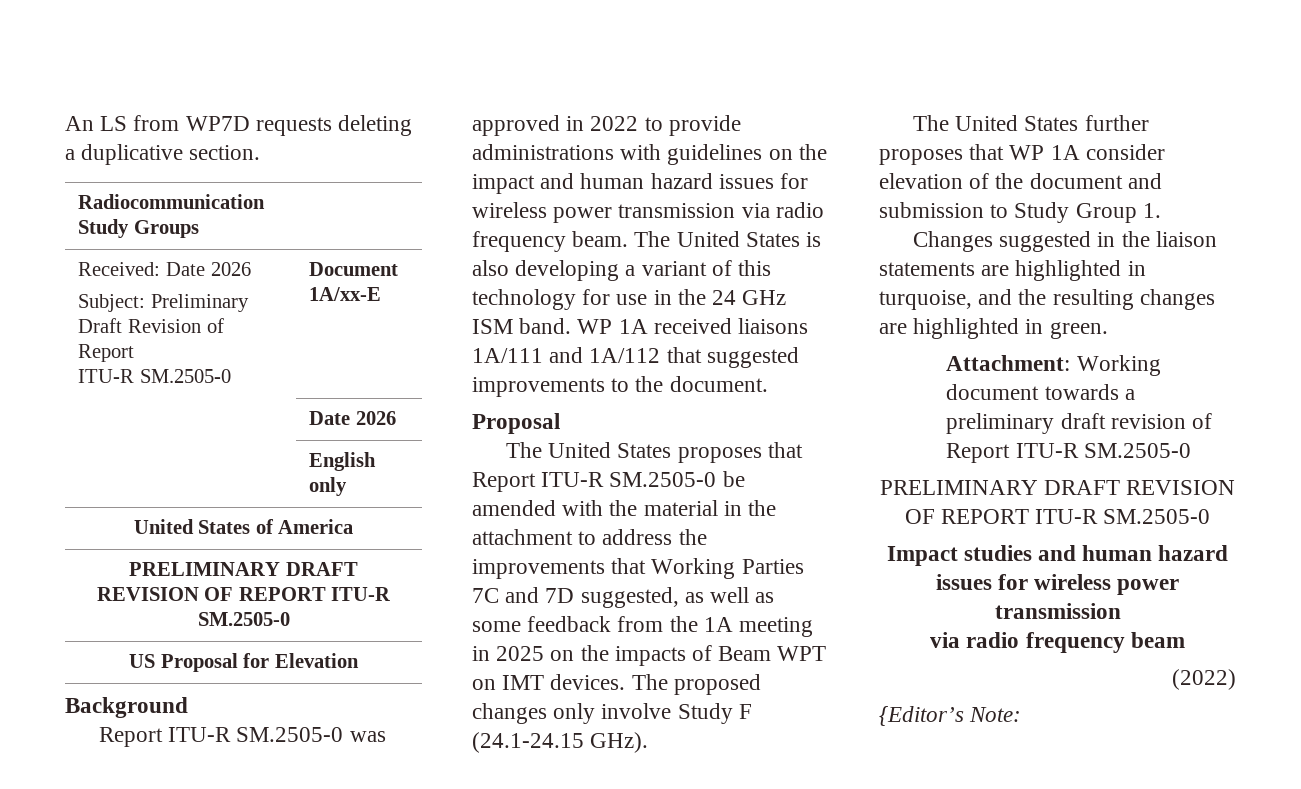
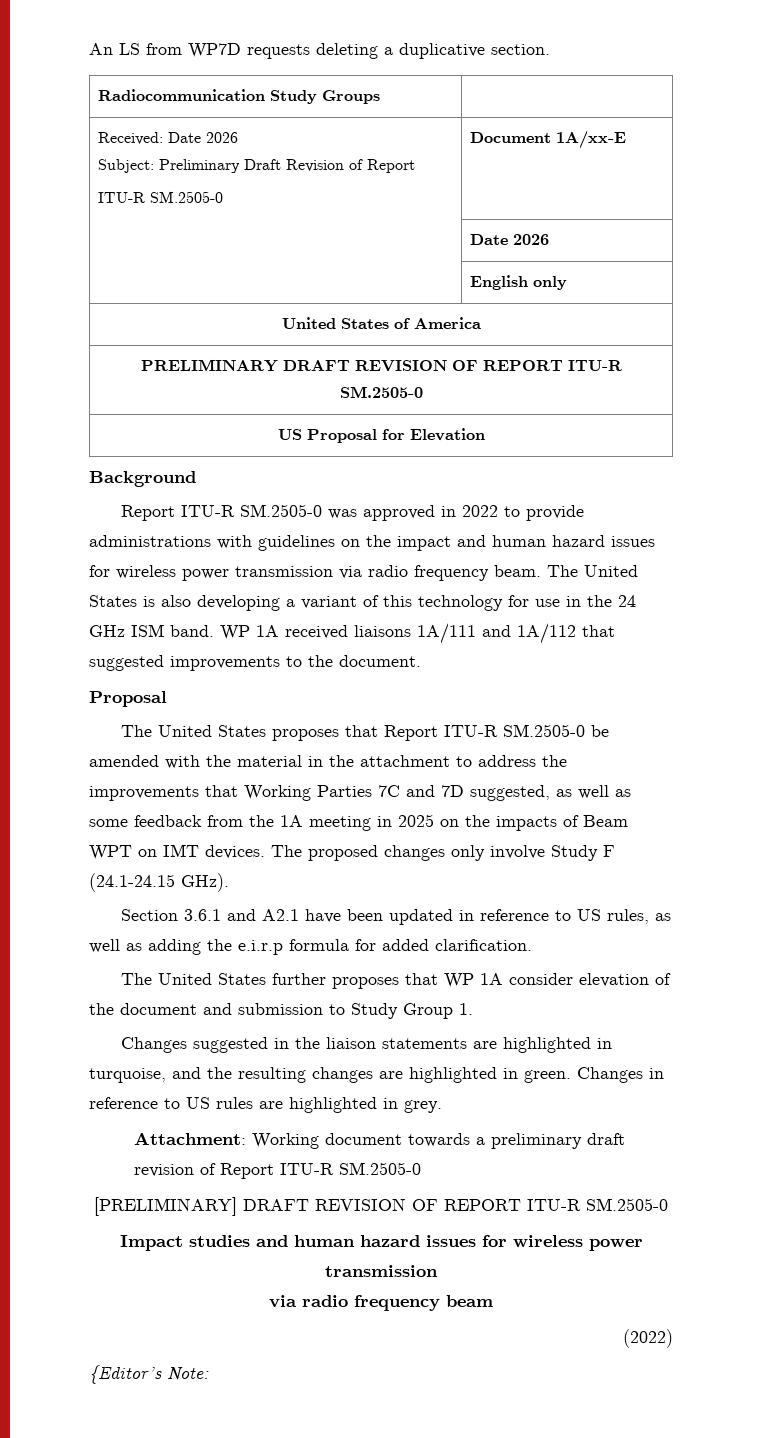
+ Section 3.6.1 and A2.1 have been updated in reference to US rules, as well as adding the e.i.r.p formula for added clarification.
+ Changes in reference to US rules are highlighted in grey.
  Attachment: Working document towards a preliminary draft revision of Report ITU-R SM.2505-0
- PRELIMINARY DRAFT REVISION OF REPORT ITU-R SM.2505-0
+ [PRELIMINARY] DRAFT REVISION OF REPORT ITU-R SM.2505-0

